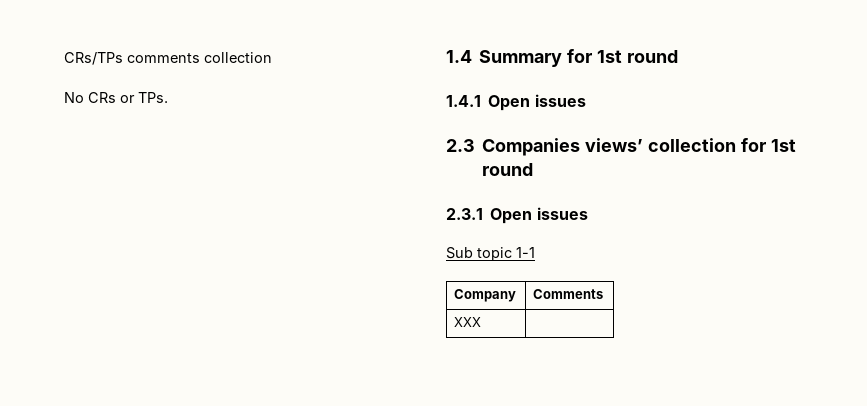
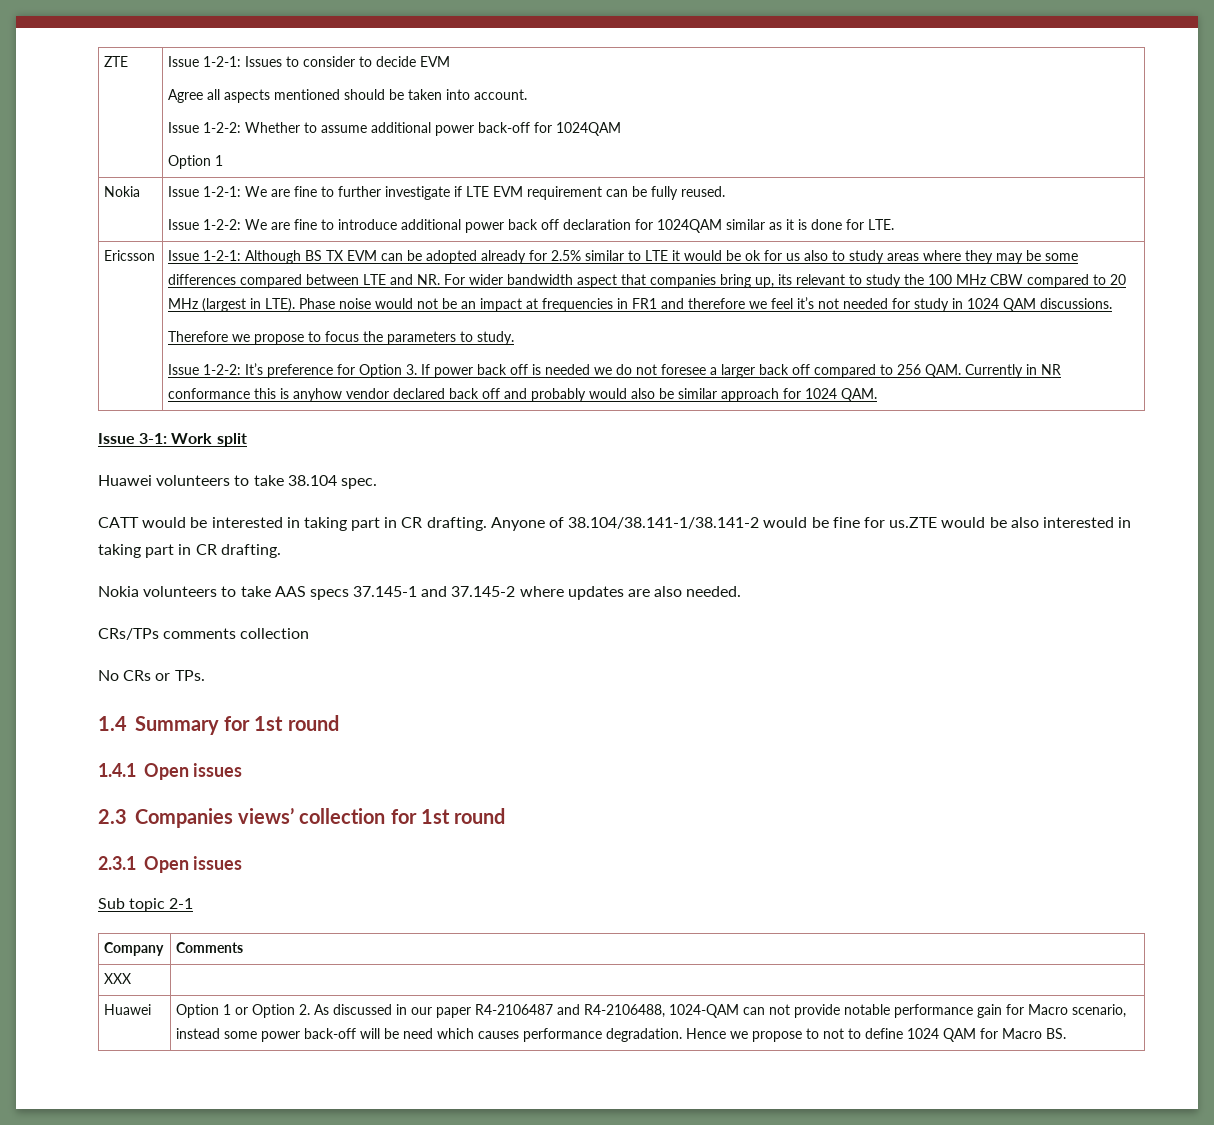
+ ZTE | Issue 1-2-1: Issues to consider to decide EVM
+ Agree all aspects mentioned should be taken into account.
+ Issue 1-2-2: Whether to assume additional power back-off for 1024QAM
+ Option 1
+ Nokia | Issue 1-2-1: We are fine to further investigate if LTE EVM requirement can be fully reused.
+ Issue 1-2-2: We are fine to introduce additional power back off declaration for 1024QAM similar as it is done for LTE.
+ Ericsson | Issue 1-2-1: Although BS TX EVM can be adopted already for 2.5% similar to LTE it would be ok for us also to study areas where they may be some differences compared between LTE and NR. For wider bandwidth aspect that companies bring up, its relevant to study the 100 MHz CBW compared to 20 MHz (largest in LTE). Phase noise would not be an impact at frequencies in FR1 and therefore we feel it’s not needed for study in 1024 QAM discussions.
+ Therefore we propose to focus the parameters to study.
+ Issue 1-2-2: It’s preference for Option 3. If power back off is needed we do not foresee a larger back off compared to 256 QAM. Currently in NR conformance this is anyhow vendor declared back off and probably would also be similar approach for 1024 QAM.
+ Issue 3-1: Work split
+ Huawei volunteers to take 38.104 spec.
+ CATT would be interested in taking part in CR drafting. Anyone of 38.104/38.141-1/38.141-2 would be fine for us.ZTE would be also interested in taking part in CR drafting.
+ Nokia volunteers to take AAS specs 37.145-1 and 37.145-2 where updates are also needed.
- Sub topic 1-1
+ Sub topic 2-1
+ Huawei | Option 1 or Option 2. As discussed in our paper R4-2106487 and R4-2106488, 1024-QAM can not provide notable performance gain for Macro scenario, instead some power back-off will be need which causes performance degradation. Hence we propose to not to define 1024 QAM for Macro BS.

